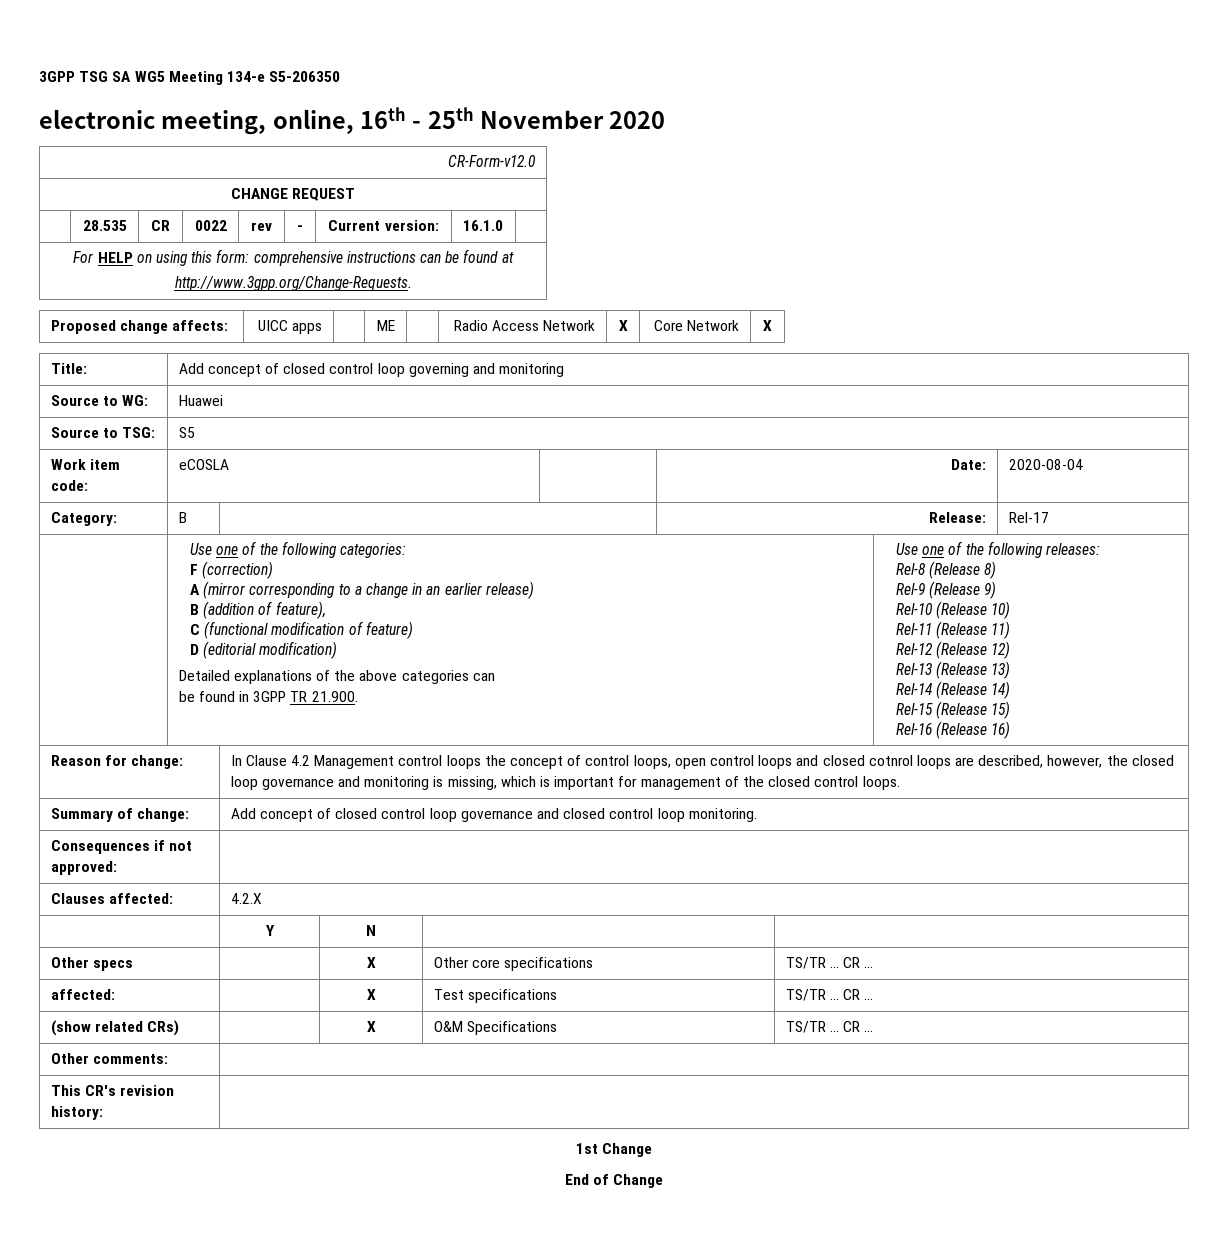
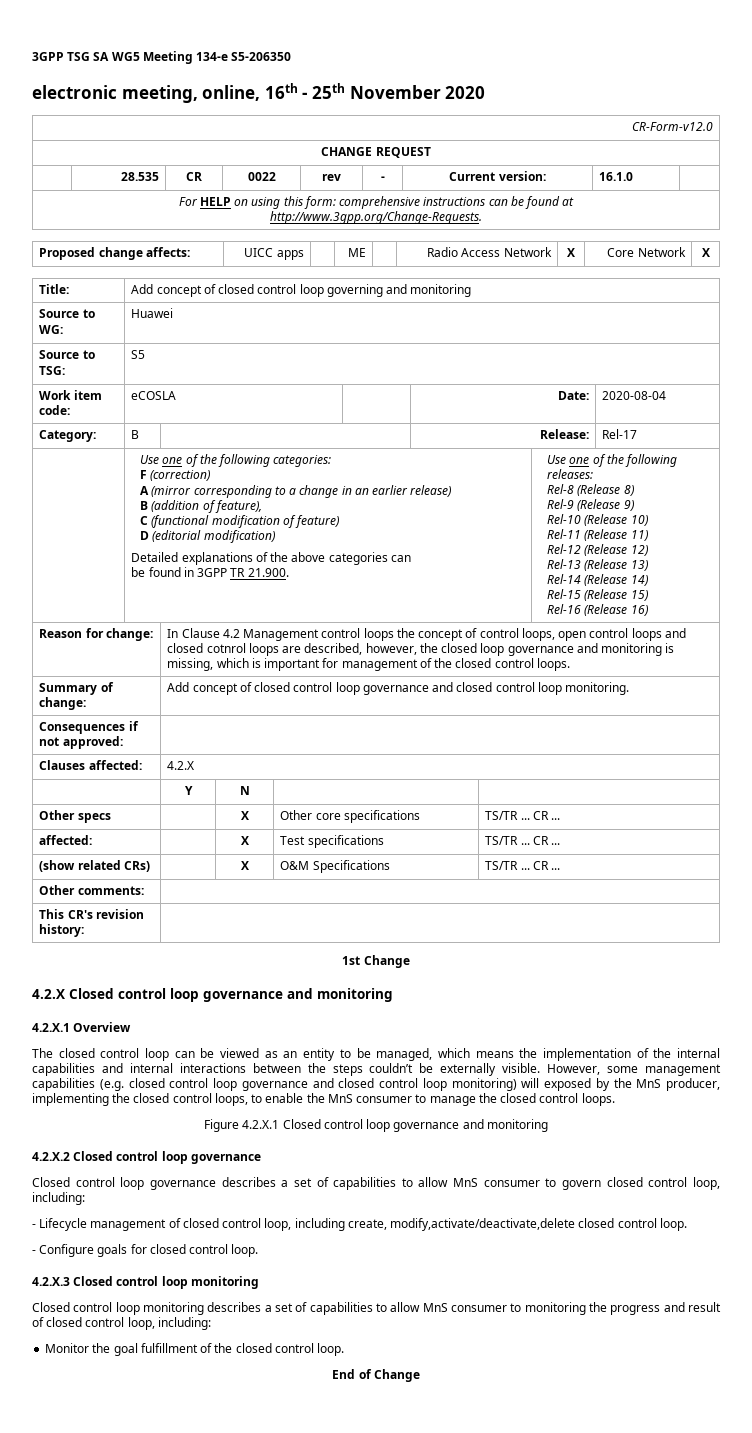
+ 4.2.X Closed control loop governance and monitoring
+ 4.2.X.1 Overview
+ The closed control loop can be viewed as an entity to be managed, which means the implementation of the internal capabilities and internal interactions between the steps couldn’t be externally visible. However, some management capabilities (e.g. closed control loop governance and closed control loop monitoring) will exposed by the MnS producer, implementing the closed control loops, to enable the MnS consumer to manage the closed control loops.
+ Figure 4.2.X.1 Closed control loop governance and monitoring
+ 4.2.X.2 Closed control loop governance
+ Closed control loop governance describes a set of capabilities to allow MnS consumer to govern closed control loop, including:
+ - Lifecycle management of closed control loop, including create, modify,activate/deactivate,delete closed control loop.
+ - Configure goals for closed control loop.
+ 4.2.X.3 Closed control loop monitoring
+ Closed control loop monitoring describes a set of capabilities to allow MnS consumer to monitoring the progress and result of closed control loop, including:
+ Monitor the goal fulfillment of the closed control loop.

